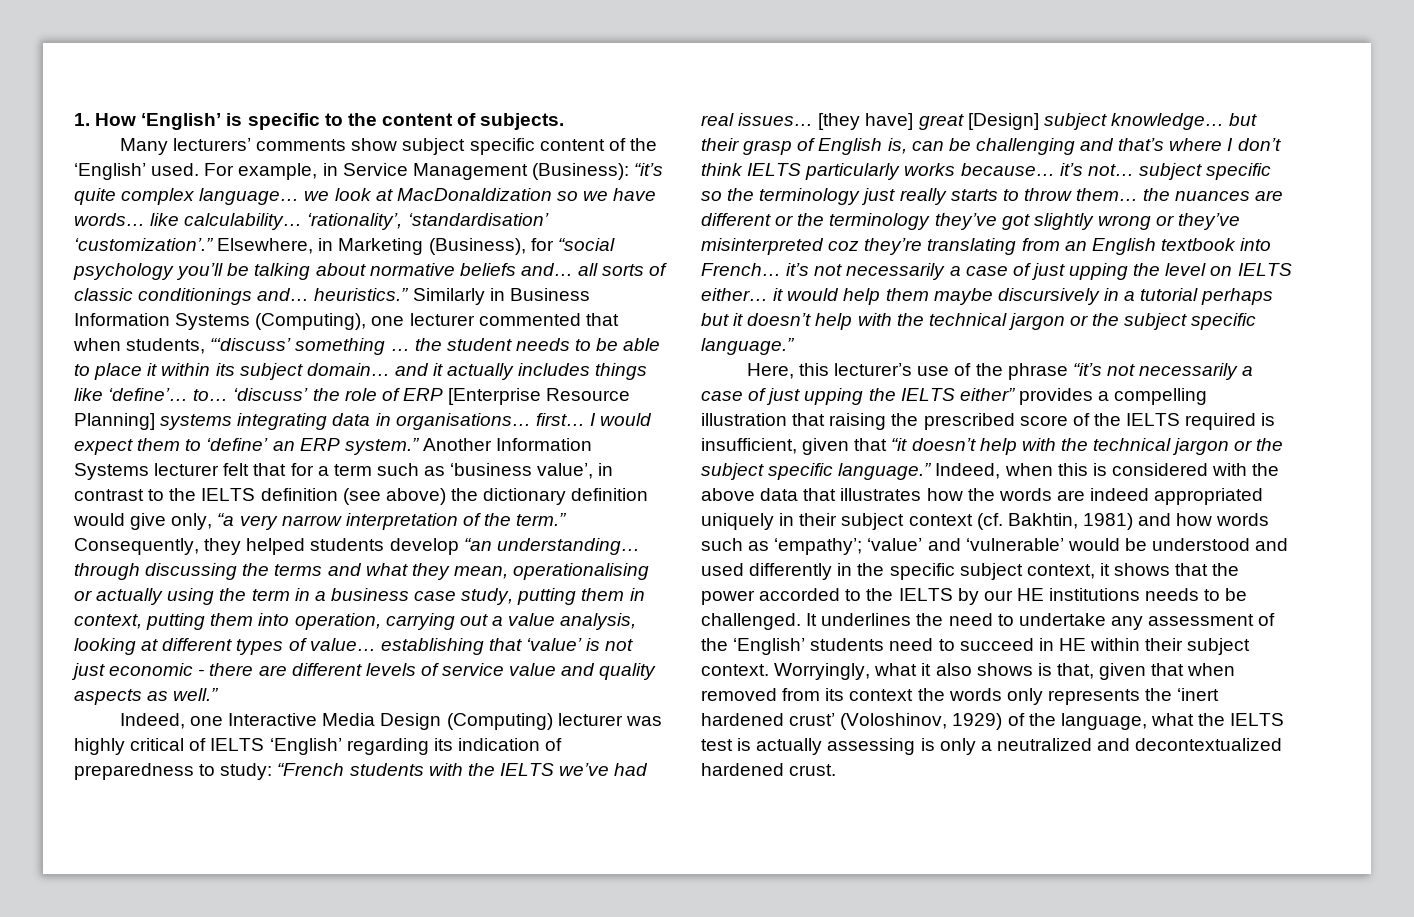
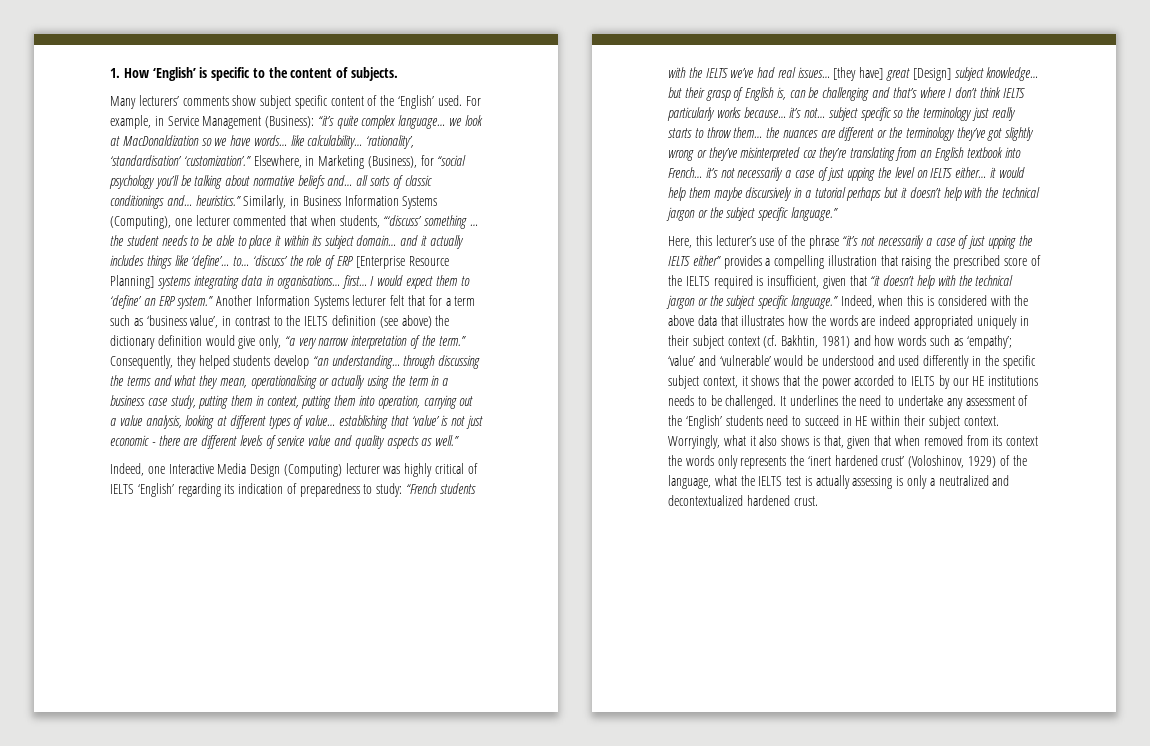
- Similarly in Business Information Systems (Computing), one lecturer commented that when students, “‘discuss’ something … the student needs to be able to place it within its subject domain… and it actually includes things like ‘define’… to…
+ Similarly, in Business Information Systems (Computing), one lecturer commented that when students, “‘discuss’ something … the student needs to be able to place it within its subject domain… and it actually includes things like ‘define’… to…
- ‘value’ and ‘vulnerable’ would be understood and used differently in the specific subject context, it shows that the power accorded to the IELTS by our HE institutions needs to be challenged.
+ ‘value’ and ‘vulnerable’ would be understood and used differently in the specific subject context, it shows that the power accorded to IELTS by our HE institutions needs to be challenged.

